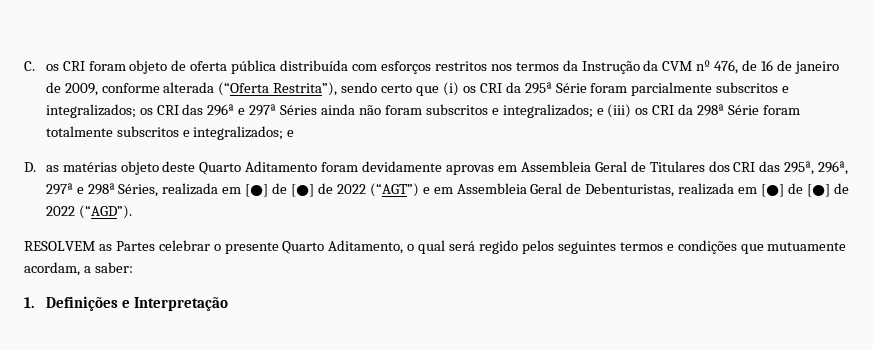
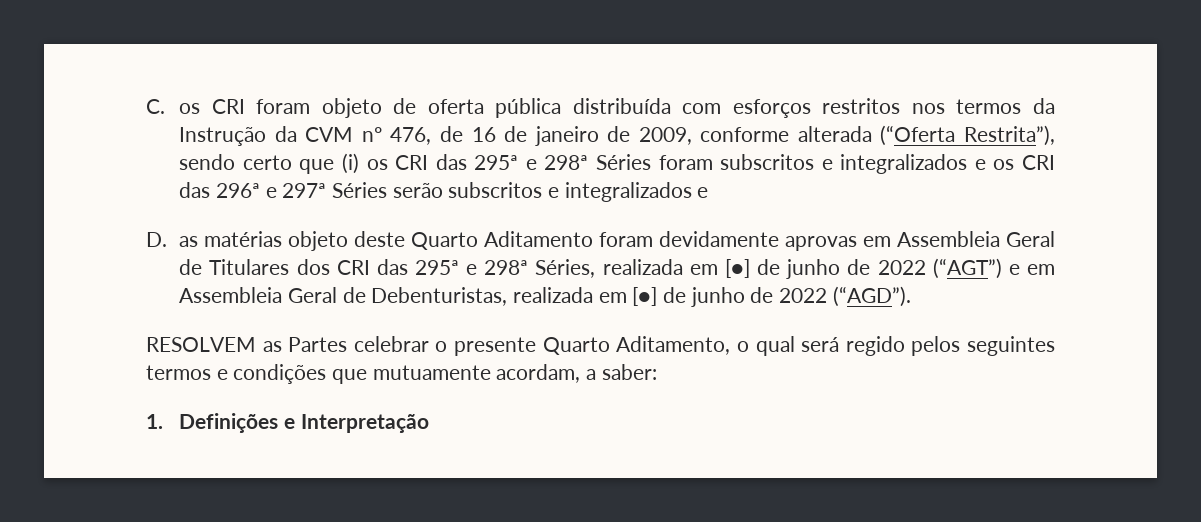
- C. os CRI foram objeto de oferta pública distribuída com esforços restritos nos termos da Instrução da CVM nº 476, de 16 de janeiro de 2009, conforme alterada (“Oferta Restrita”), sendo certo que (i) os CRI da 295ª Série foram parcialmente subscritos e integralizados; os CRI das 296ª e 297ª Séries ainda não foram subscritos e integralizados; e (iii) os CRI da 298ª Série foram totalmente subscritos e integralizados; e
+ C. os CRI foram objeto de oferta pública distribuída com esforços restritos nos termos da Instrução da CVM nº 476, de 16 de janeiro de 2009, conforme alterada (“Oferta Restrita”), sendo certo que (i) os CRI das 295ª e 298ª Séries foram subscritos e integralizados e os CRI das 296ª e 297ª Séries serão subscritos e integralizados e
- D. as matérias objeto deste Quarto Aditamento foram devidamente aprovas em Assembleia Geral de Titulares dos CRI das 295ª, 296ª, 297ª e 298ª Séries, realizada em [●] de [●] de 2022 (“AGT”) e em Assembleia Geral de Debenturistas, realizada em [●] de [●] de 2022 (“AGD”).
+ D. as matérias objeto deste Quarto Aditamento foram devidamente aprovas em Assembleia Geral de Titulares dos CRI das 295ª e 298ª Séries, realizada em [●] de junho de 2022 (“AGT”) e em Assembleia Geral de Debenturistas, realizada em [●] de junho de 2022 (“AGD”).

